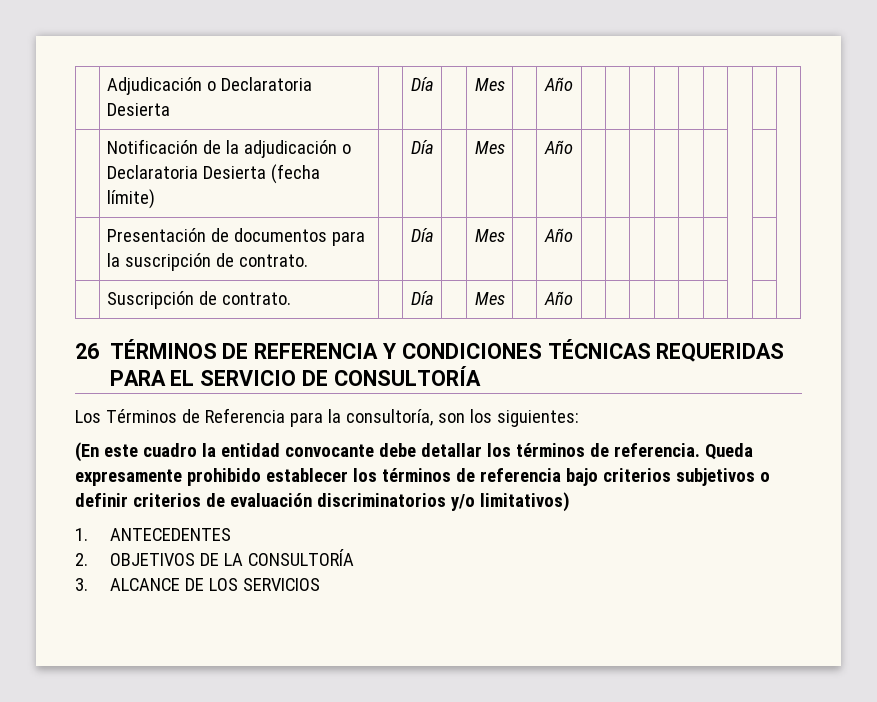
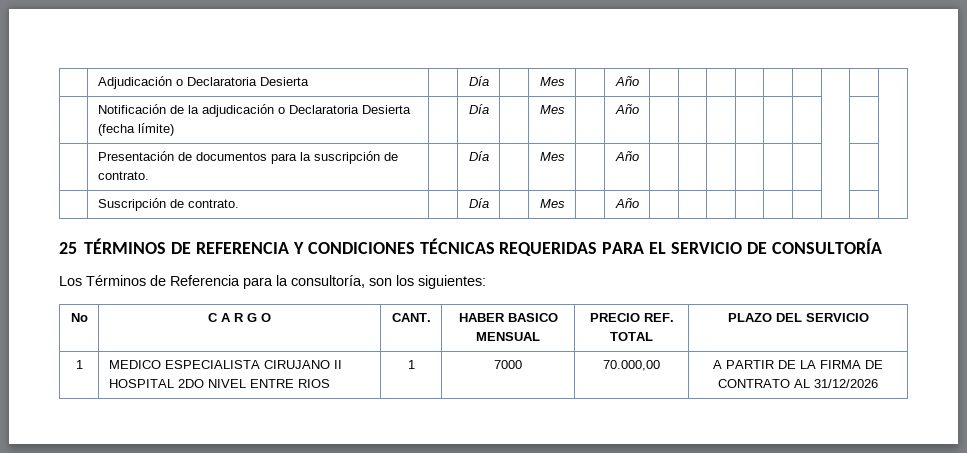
- 26 TÉRMINOS DE REFERENCIA Y CONDICIONES TÉCNICAS REQUERIDAS PARA EL SERVICIO DE CONSULTORÍA
+ 25 TÉRMINOS DE REFERENCIA Y CONDICIONES TÉCNICAS REQUERIDAS PARA EL SERVICIO DE CONSULTORÍA
- (En este cuadro la entidad convocante debe detallar los términos de referencia. Queda expresamente prohibido establecer los términos de referencia bajo criterios subjetivos o definir criterios de evaluación discriminatorios y/o limitativos)
- 1. ANTECEDENTES
- 2. OBJETIVOS DE LA CONSULTORÍA
- 3. ALCANCE DE LOS SERVICIOS
+ No | C A R G O | CANT. | HABER BASICO MENSUAL | PRECIO REF. TOTAL | PLAZO DEL SERVICIO
+ 1 | MEDICO ESPECIALISTA CIRUJANO II HOSPITAL 2DO NIVEL ENTRE RIOS | 1 | 7000 | 70.000,00 | A PARTIR DE LA FIRMA DE CONTRATO AL 31/12/2026

